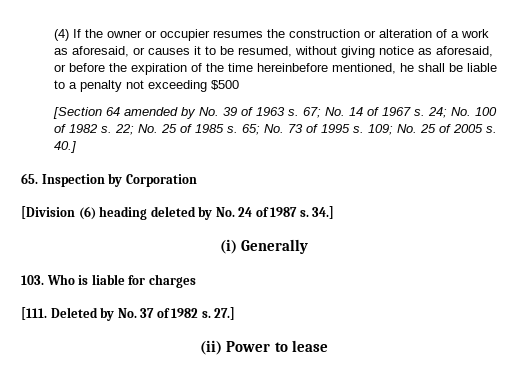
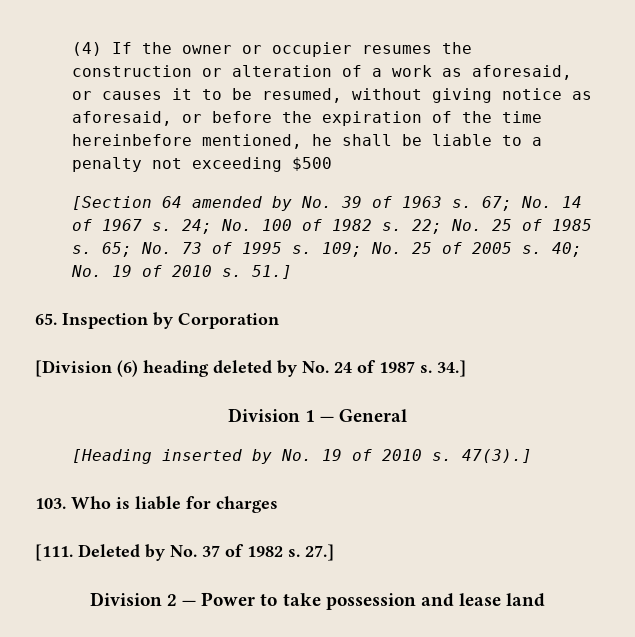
- 40.]
+ 40; No. 19 of 2010 s. 51.]
- (i) Generally
+ Division 1 — General
+ [Heading inserted by No. 19 of 2010 s. 47(3).]
- (ii) Power to lease
+ Division 2 — Power to take possession and lease land

